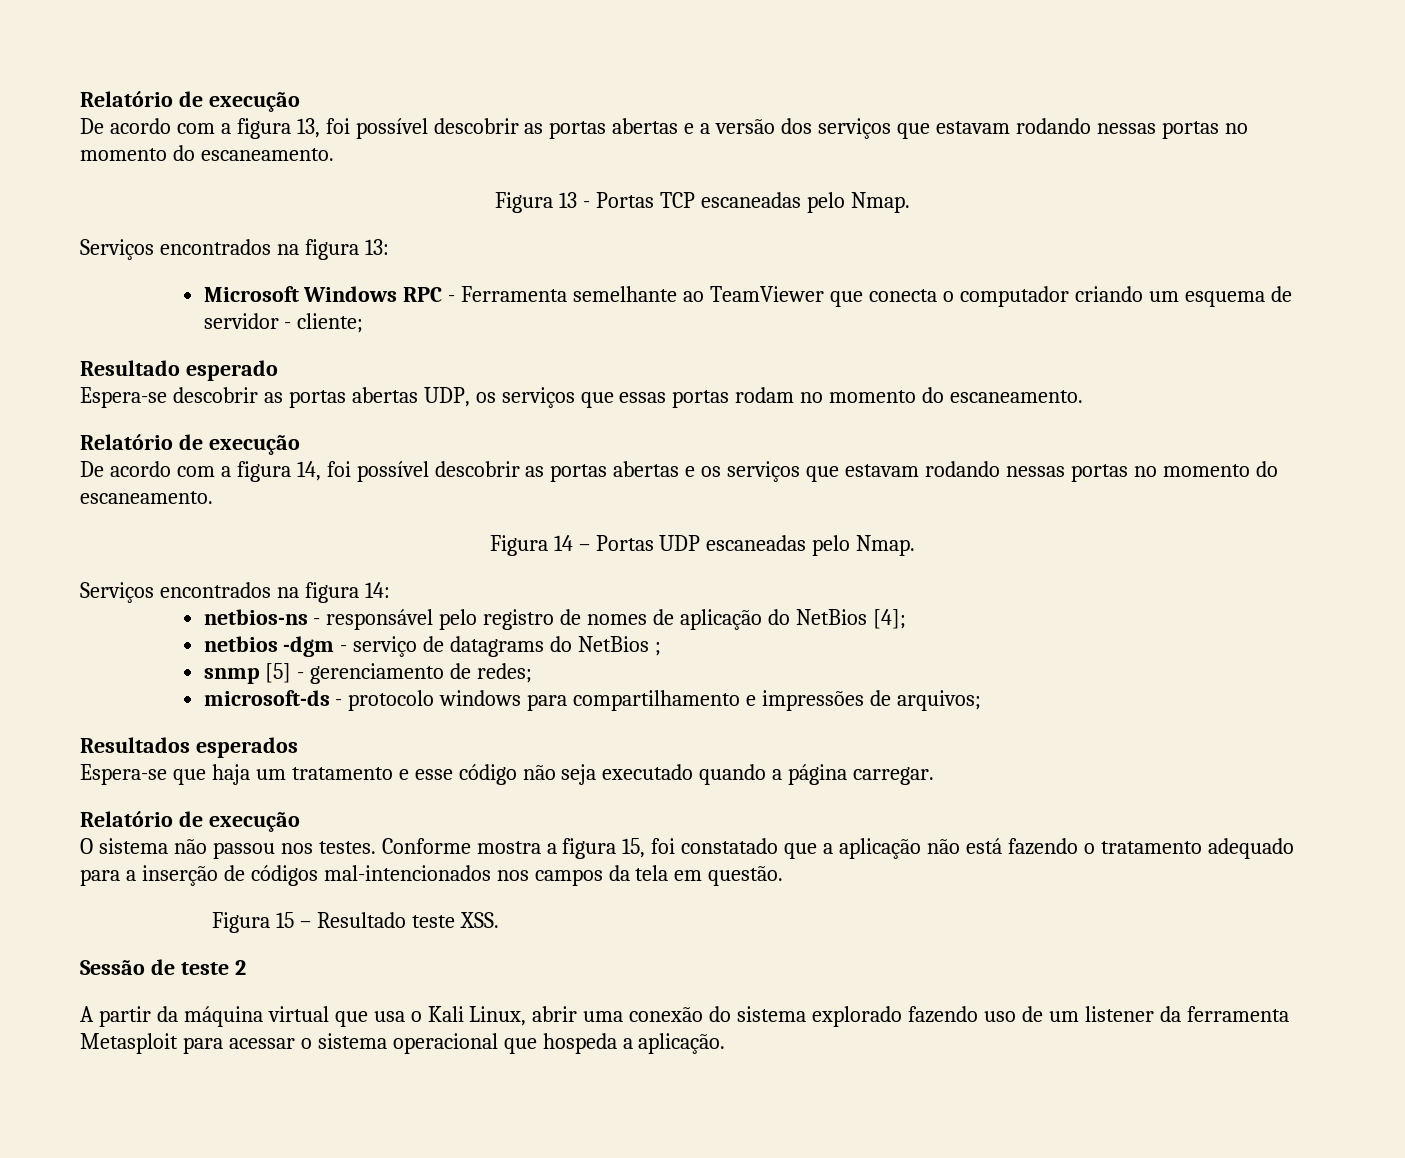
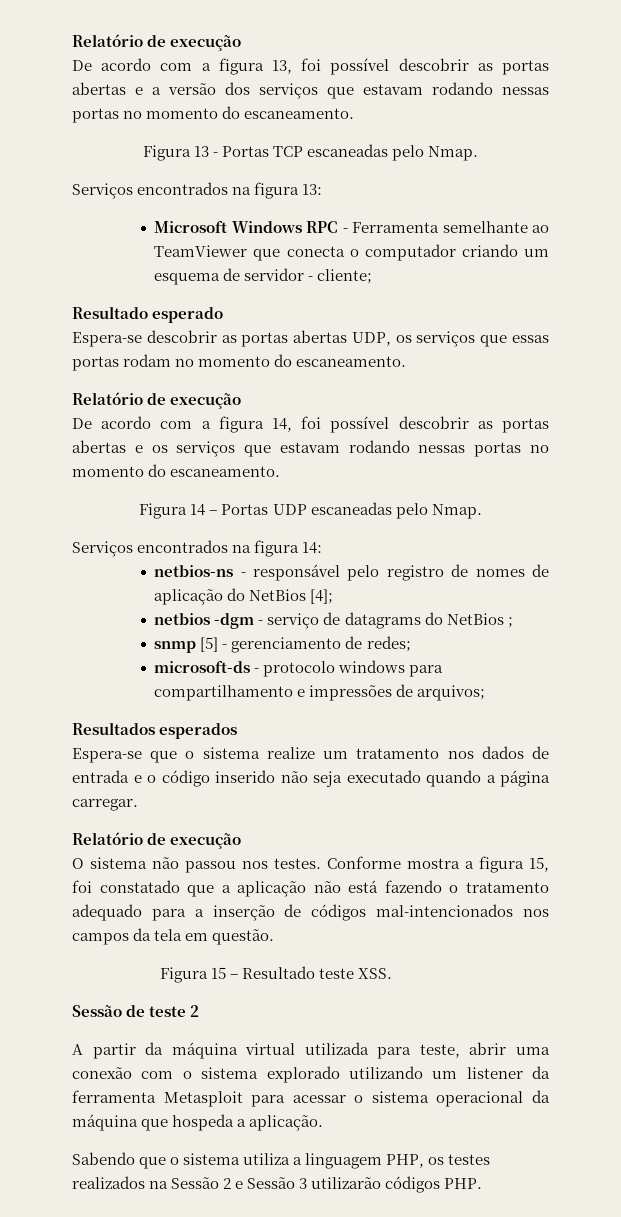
- Espera-se que haja um tratamento e esse código não seja executado quando a página carregar.
+ Espera-se que o sistema realize um tratamento nos dados de entrada e o código inserido não seja executado quando a página carregar.
- A partir da máquina virtual que usa o Kali Linux, abrir uma conexão do sistema explorado fazendo uso de um listener da ferramenta Metasploit para acessar o sistema operacional que hospeda a aplicação.
+ A partir da máquina virtual utilizada para teste, abrir uma conexão com o sistema explorado utilizando um listener da ferramenta Metasploit para acessar o sistema operacional da máquina que hospeda a aplicação.
+ Sabendo que o sistema utiliza a linguagem PHP, os testes realizados na Sessão 2 e Sessão 3 utilizarão códigos PHP.

